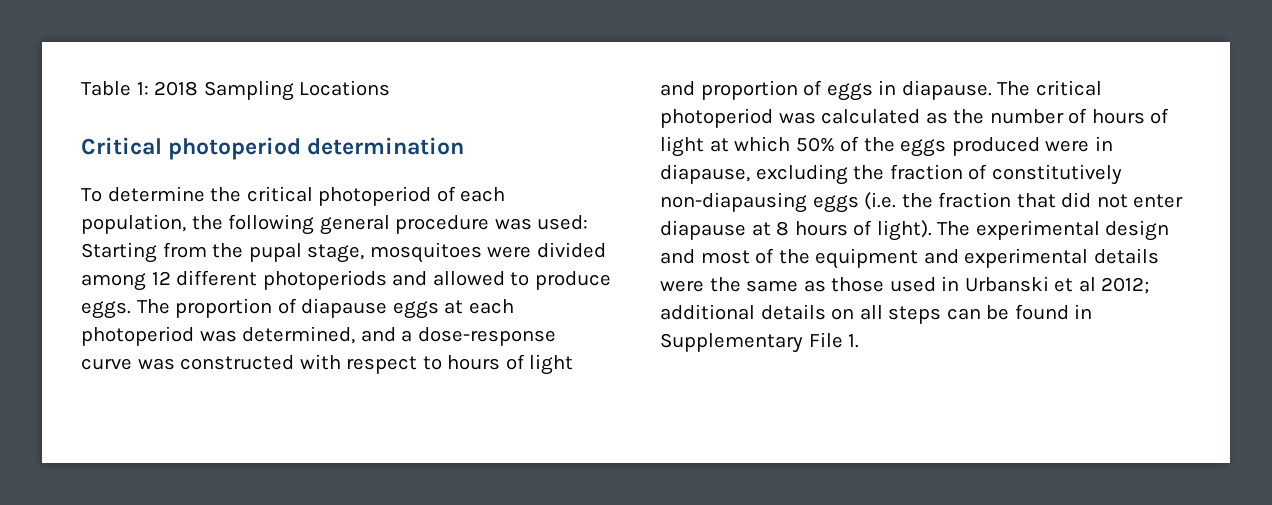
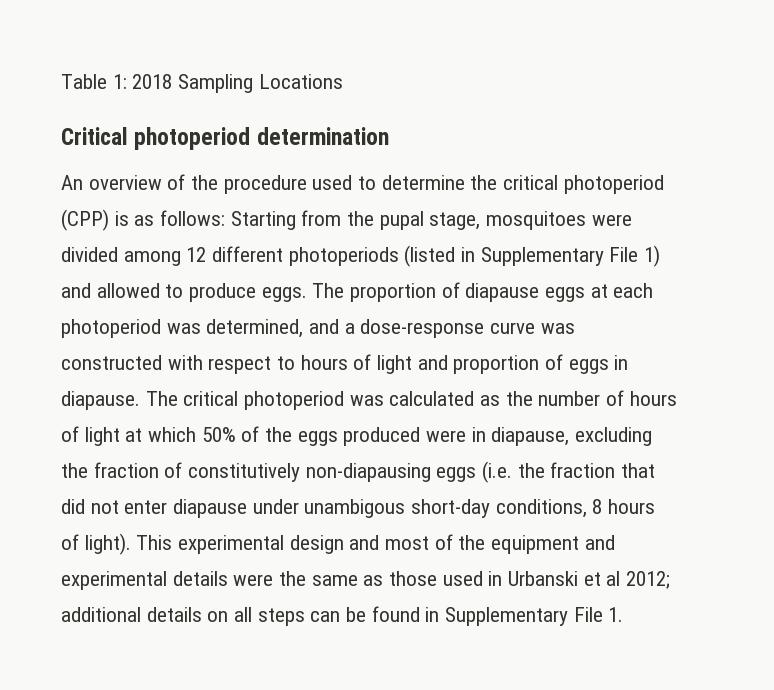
- To determine the critical photoperiod of each population, the following general procedure was used: Starting from the pupal stage, mosquitoes were divided among 12 different photoperiods and allowed to produce eggs.
+ An overview of the procedure used to determine the critical photoperiod (CPP) is as follows: Starting from the pupal stage, mosquitoes were divided among 12 different photoperiods (listed in Supplementary File 1) and allowed to produce eggs.
- The critical photoperiod was calculated as the number of hours of light at which 50% of the eggs produced were in diapause, excluding the fraction of constitutively non-diapausing eggs (i.e. the fraction that did not enter diapause at 8 hours of light).
+ The critical photoperiod was calculated as the number of hours of light at which 50% of the eggs produced were in diapause, excluding the fraction of constitutively non-diapausing eggs (i.e. the fraction that did not enter diapause under unambigous short-day conditions, 8 hours of light).
- The experimental design and most of the equipment and experimental details were the same as those used in Urbanski et al 2012; additional details on all steps can be found in Supplementary File 1.
+ This experimental design and most of the equipment and experimental details were the same as those used in Urbanski et al 2012; additional details on all steps can be found in Supplementary File 1.

